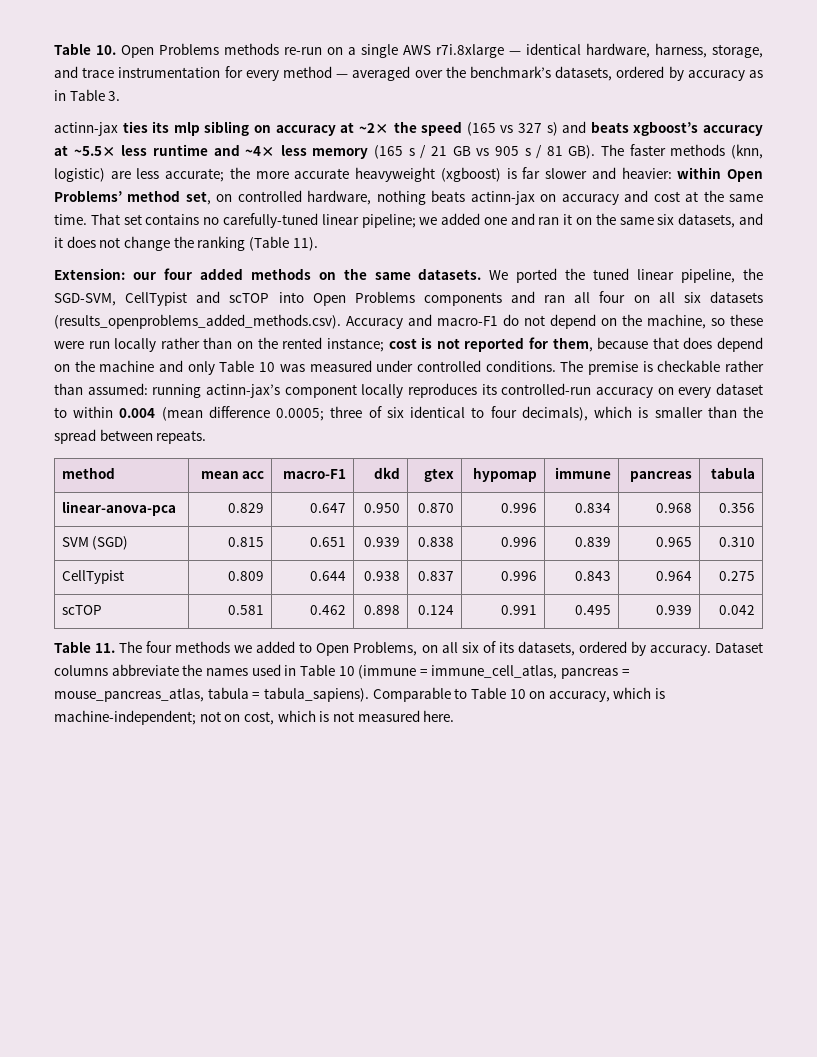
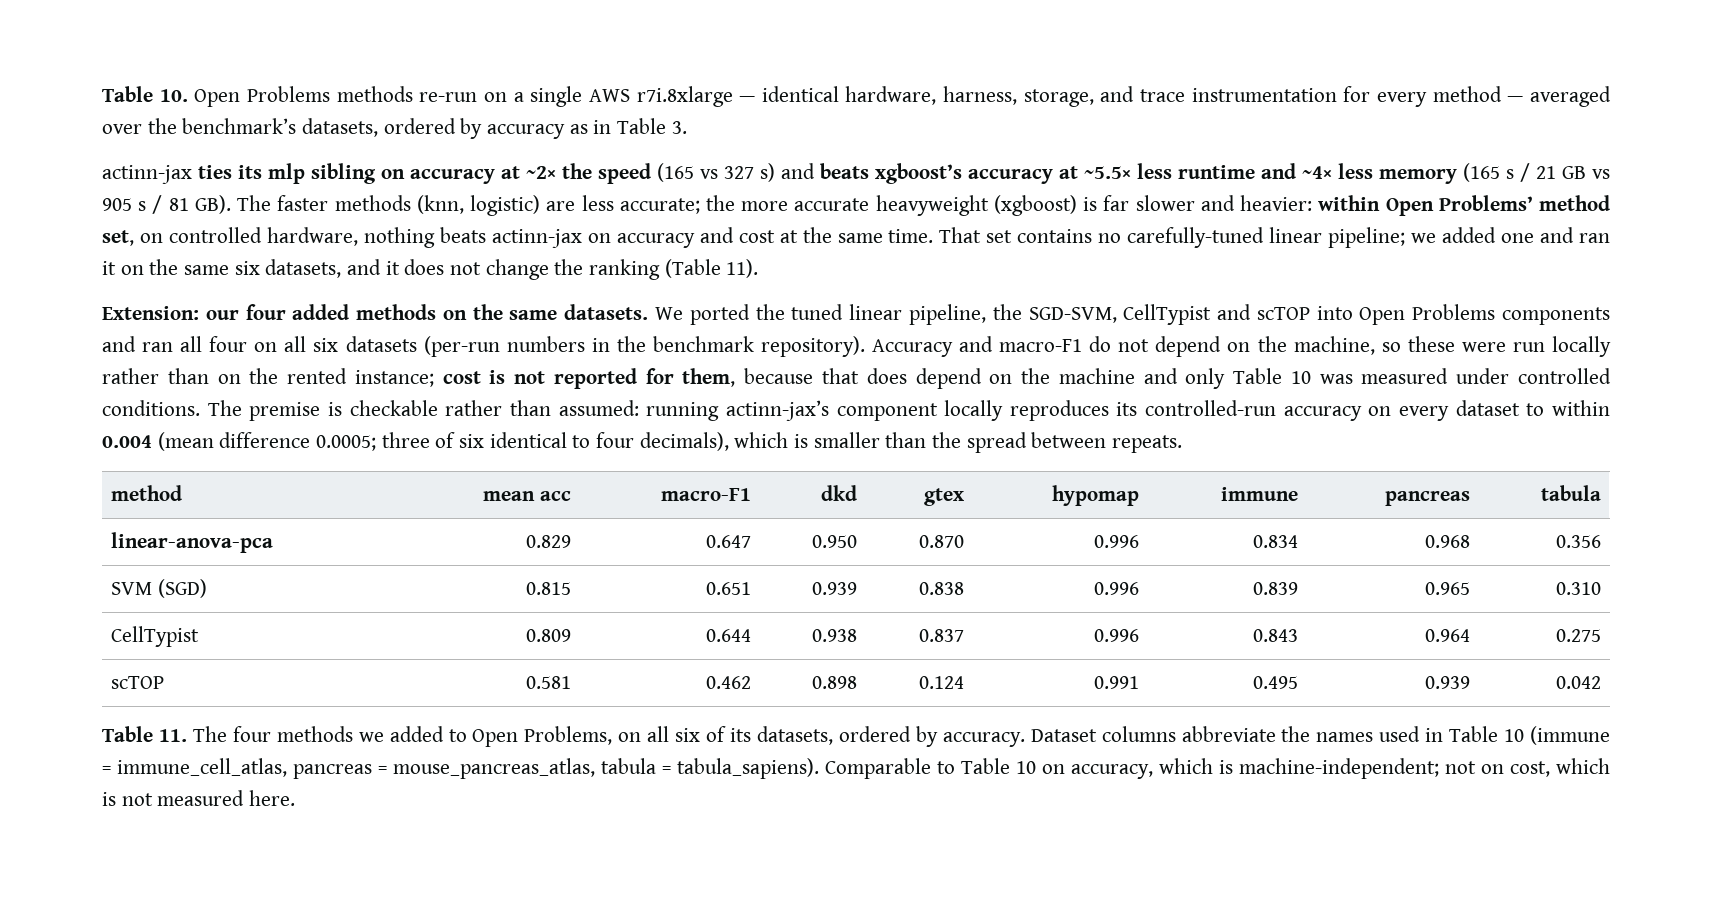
- We ported the tuned linear pipeline, the SGD-SVM, CellTypist and scTOP into Open Problems components and ran all four on all six datasets (results_openproblems_added_methods.csv). Accuracy and macro-F1 do not depend on the machine, so these were run locally rather than on the rented instance;
+ We ported the tuned linear pipeline, the SGD-SVM, CellTypist and scTOP into Open Problems components and ran all four on all six datasets (per-run numbers in the benchmark repository). Accuracy and macro-F1 do not depend on the machine, so these were run locally rather than on the rented instance;

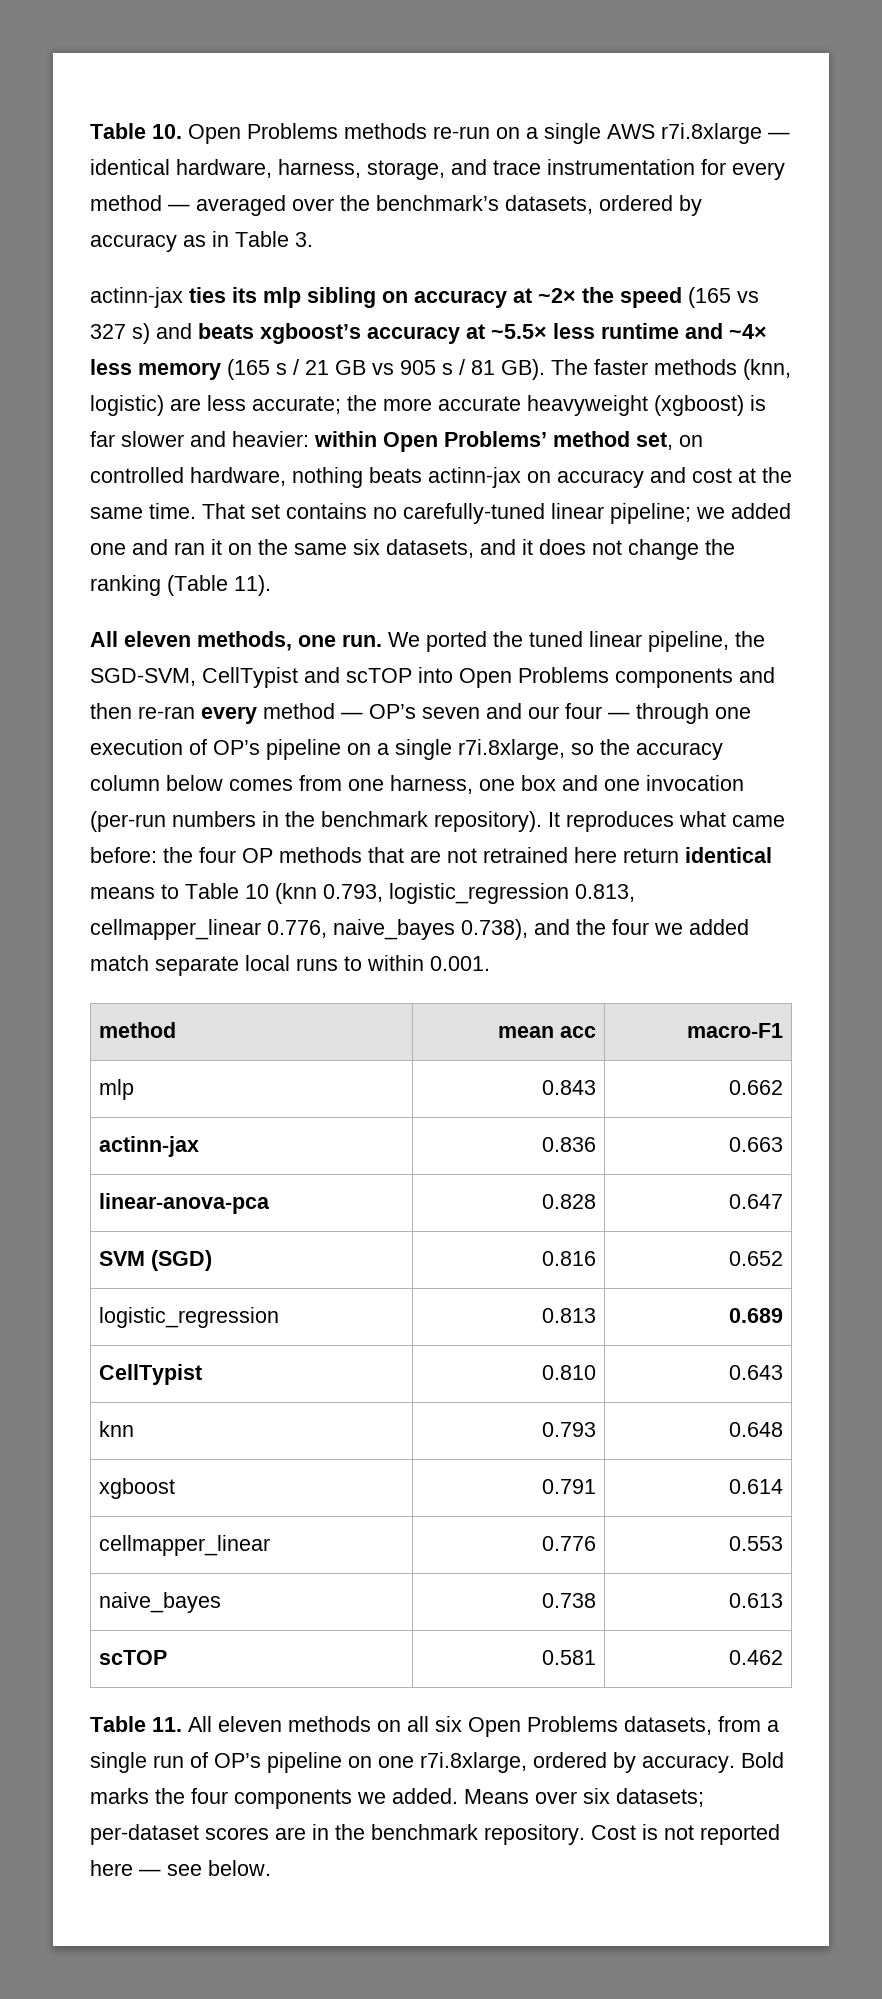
- Extension: our four added methods on the same datasets.
+ All eleven methods, one run.
- We ported the tuned linear pipeline, the SGD-SVM, CellTypist and scTOP into Open Problems components and ran all four on all six datasets (per-run numbers in the benchmark repository).
+ We ported the tuned linear pipeline, the SGD-SVM, CellTypist and scTOP into Open Problems components and then re-ran every method — OP’s seven and our four — through one execution of OP’s pipeline on a single r7i.8xlarge, so the accuracy column below comes from one harness, one box and one invocation (per-run numbers in the benchmark repository).
- Accuracy and macro-F1 do not depend on the machine, so these were run locally rather than on the rented instance; cost is not reported for them, because that does depend on the machine and only Table 10 was measured under controlled conditions. The premise is checkable rather than assumed: running actinn-jax’s component locally reproduces its controlled-run accuracy on every dataset to within 0.004 (mean difference 0.0005; three of six identical to four decimals), which is smaller than the spread between repeats.
- method | mean acc | macro-F1 | dkd | gtex | hypomap | immune | pancreas | tabula
+ It reproduces what came before: the four OP methods that are not retrained here return identical means to Table 10 (knn 0.793, logistic_regression 0.813, cellmapper_linear 0.776, naive_bayes 0.738), and the four we added match separate local runs to within 0.001.
+ method | mean acc | macro-F1
+ mlp | 0.843 | 0.662
+ actinn-jax | 0.836 | 0.663
- linear-anova-pca | 0.829 | 0.647 | 0.950 | 0.870 | 0.996 | 0.834 | 0.968 | 0.356
- SVM (SGD) | 0.815 | 0.651 | 0.939 | 0.838 | 0.996 | 0.839 | 0.965 | 0.310
- CellTypist | 0.809 | 0.644 | 0.938 | 0.837 | 0.996 | 0.843 | 0.964 | 0.275
- scTOP | 0.581 | 0.462 | 0.898 | 0.124 | 0.991 | 0.495 | 0.939 | 0.042
- Table 11. The four methods we added to Open Problems, on all six of its datasets, ordered by accuracy. Dataset columns abbreviate the names used in Table 10 (immune = immune_cell_atlas, pancreas = mouse_pancreas_atlas, tabula = tabula_sapiens). Comparable to Table 10 on accuracy, which is machine-independent; not on cost, which is not measured here.
+ linear-anova-pca | 0.828 | 0.647
+ SVM (SGD) | 0.816 | 0.652
+ logistic_regression | 0.813 | 0.689
+ CellTypist | 0.810 | 0.643
+ knn | 0.793 | 0.648
+ xgboost | 0.791 | 0.614
+ cellmapper_linear | 0.776 | 0.553
+ naive_bayes | 0.738 | 0.613
+ scTOP | 0.581 | 0.462
+ Table 11. All eleven methods on all six Open Problems datasets, from a single run of OP’s pipeline on one r7i.8xlarge, ordered by accuracy. Bold marks the four components we added. Means over six datasets; per-dataset scores are in the benchmark repository. Cost is not reported here — see below.

